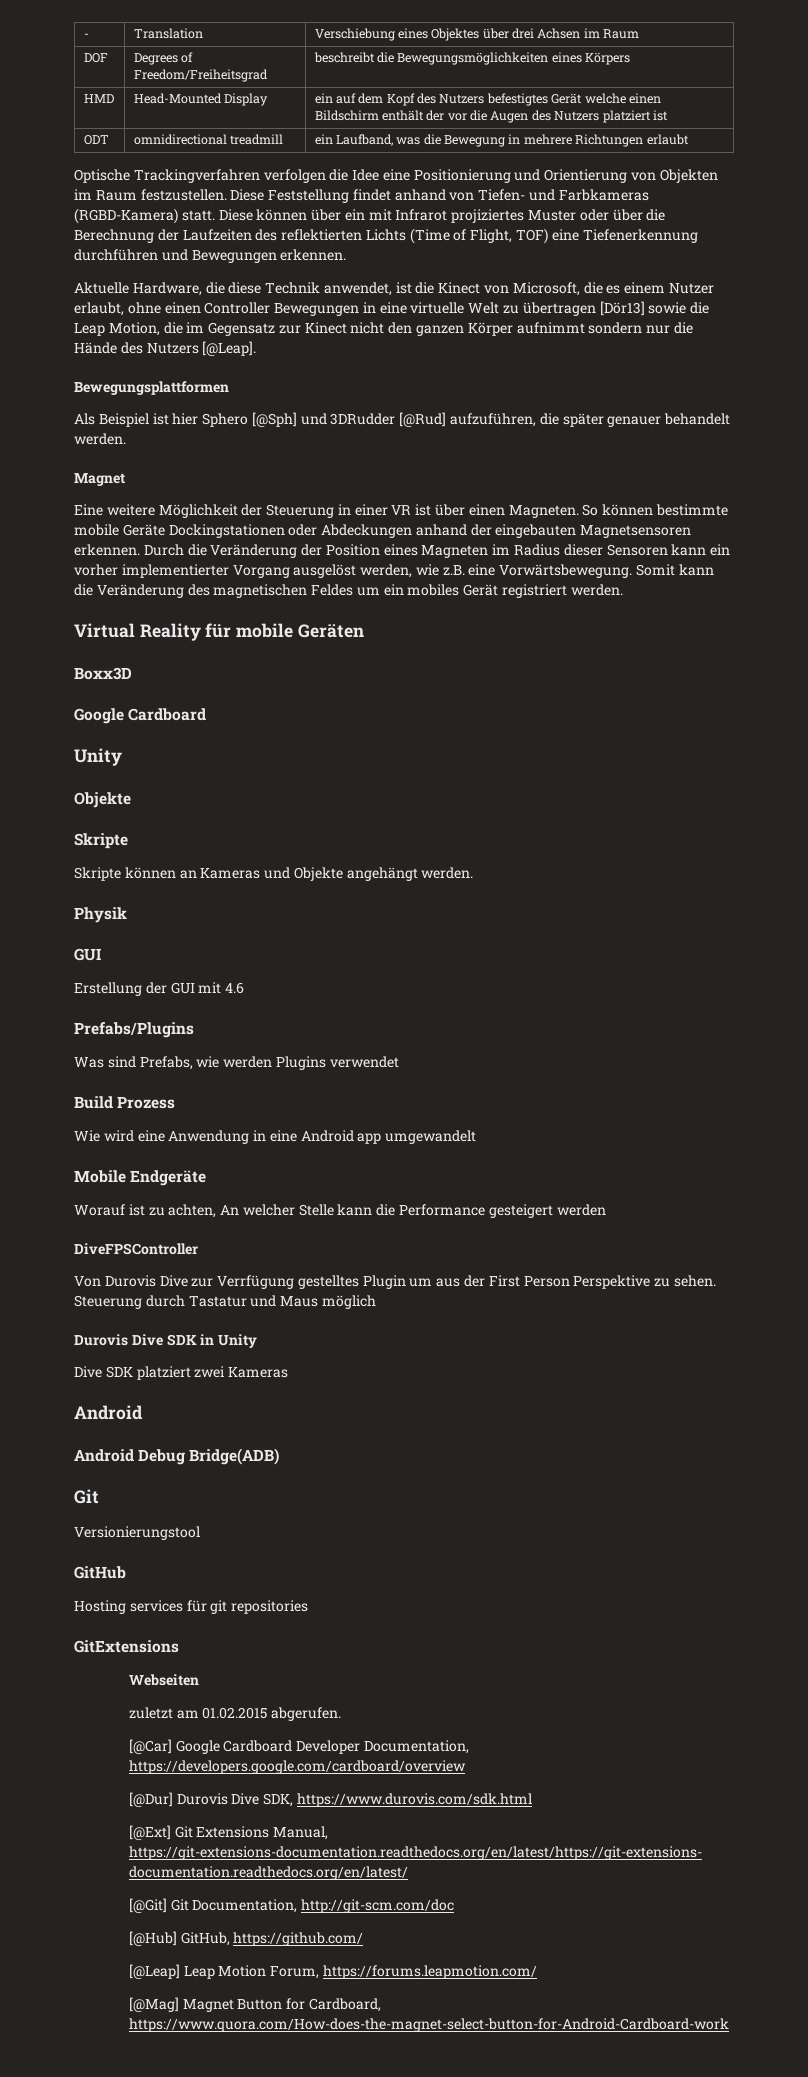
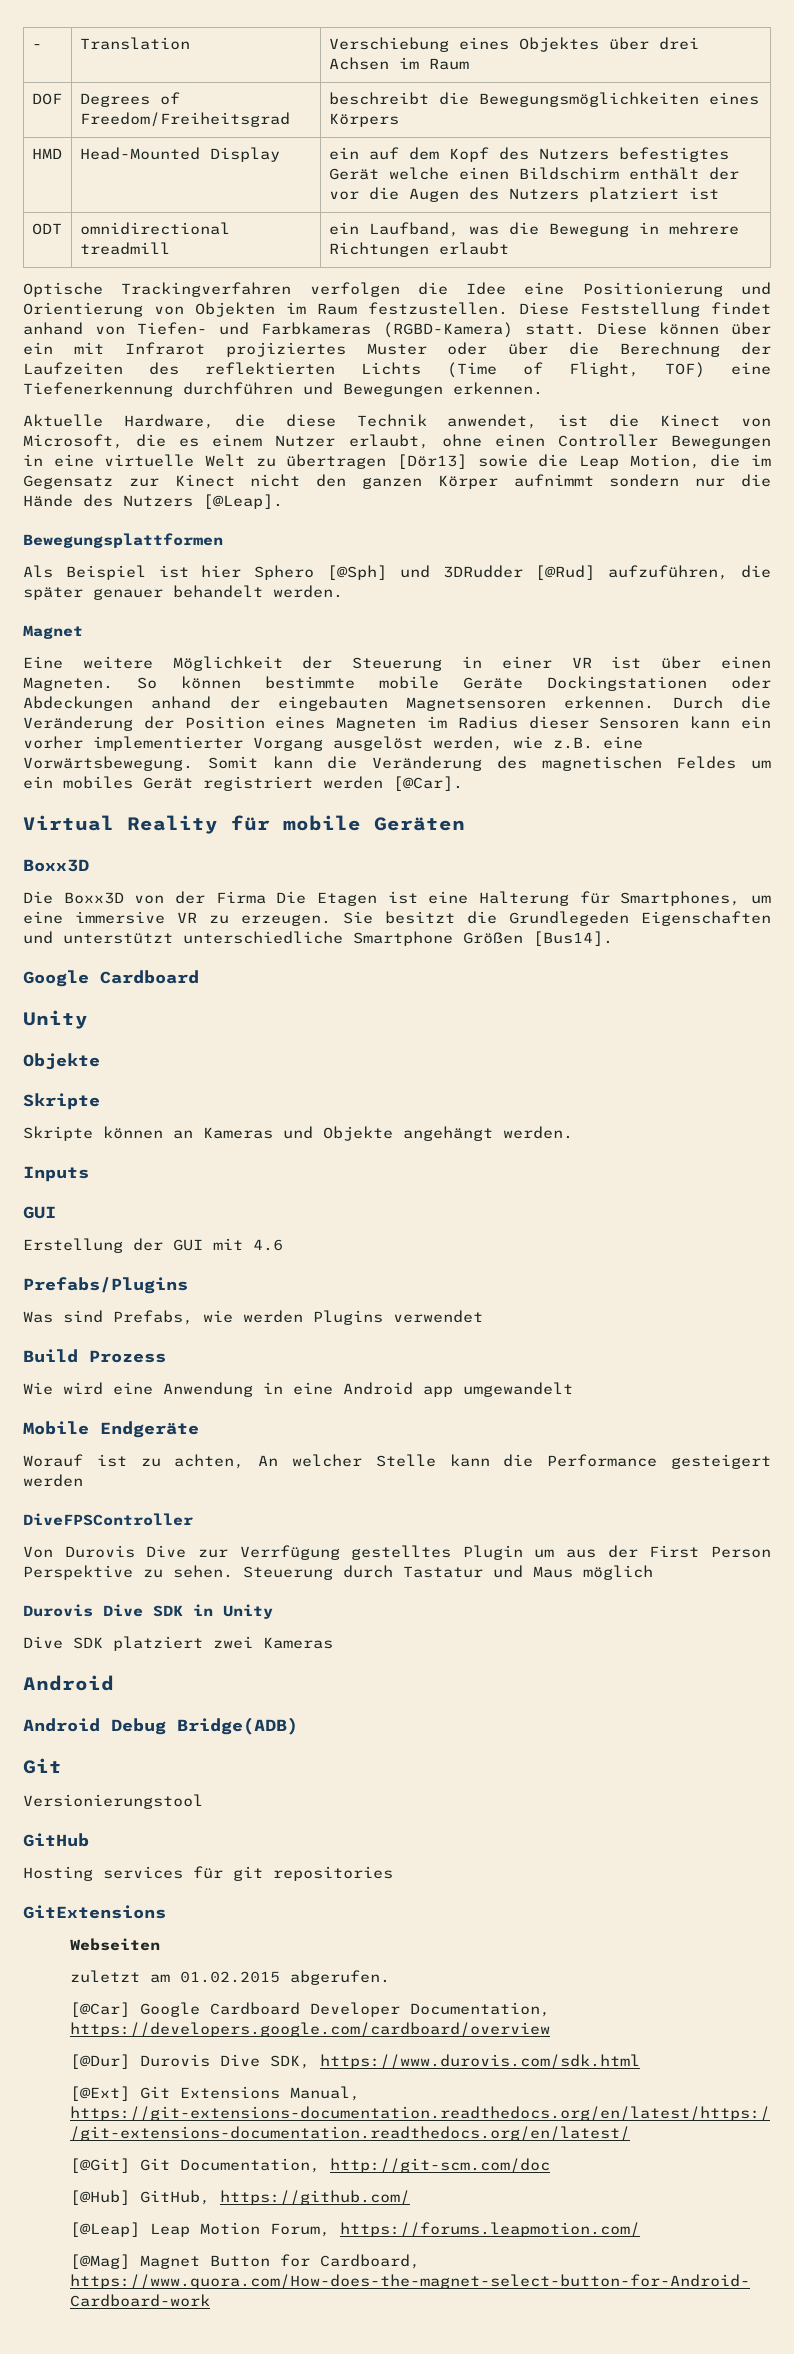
- Somit kann die Veränderung des magnetischen Feldes um ein mobiles Gerät registriert werden.
+ Somit kann die Veränderung des magnetischen Feldes um ein mobiles Gerät registriert werden [@Car].
+ Die Boxx3D von der Firma Die Etagen ist eine Halterung für Smartphones, um eine immersive VR zu erzeugen. Sie besitzt die Grundlegeden Eigenschaften und unterstützt unterschiedliche Smartphone Größen [Bus14].
- Physik
+ Inputs

